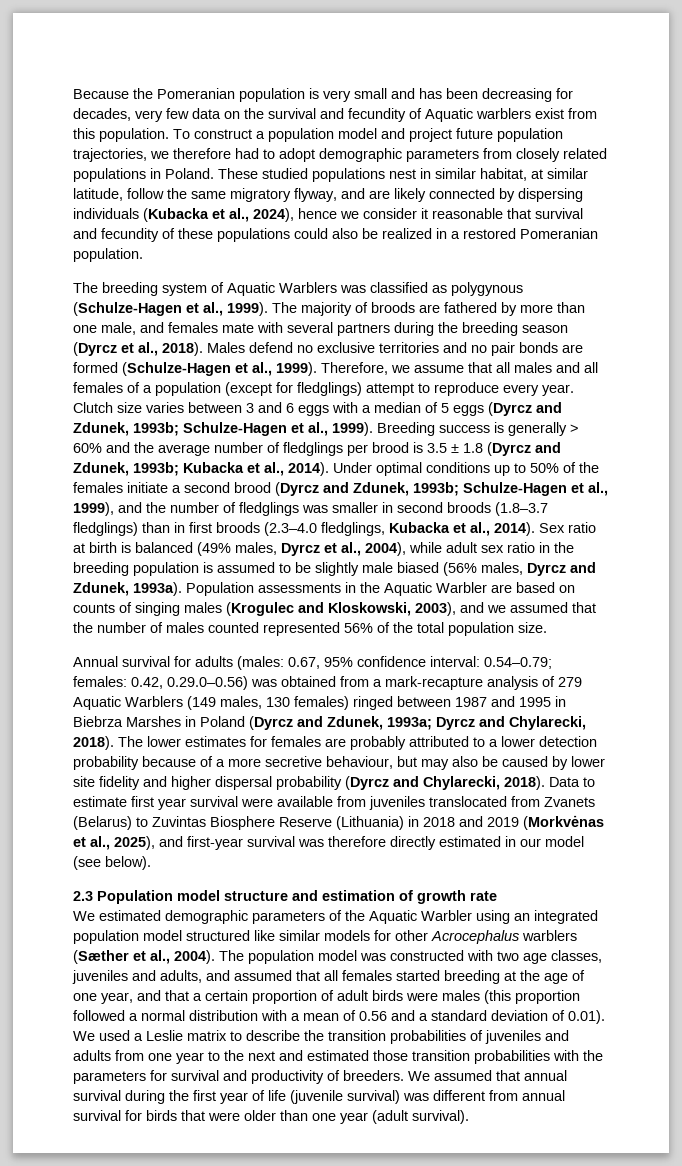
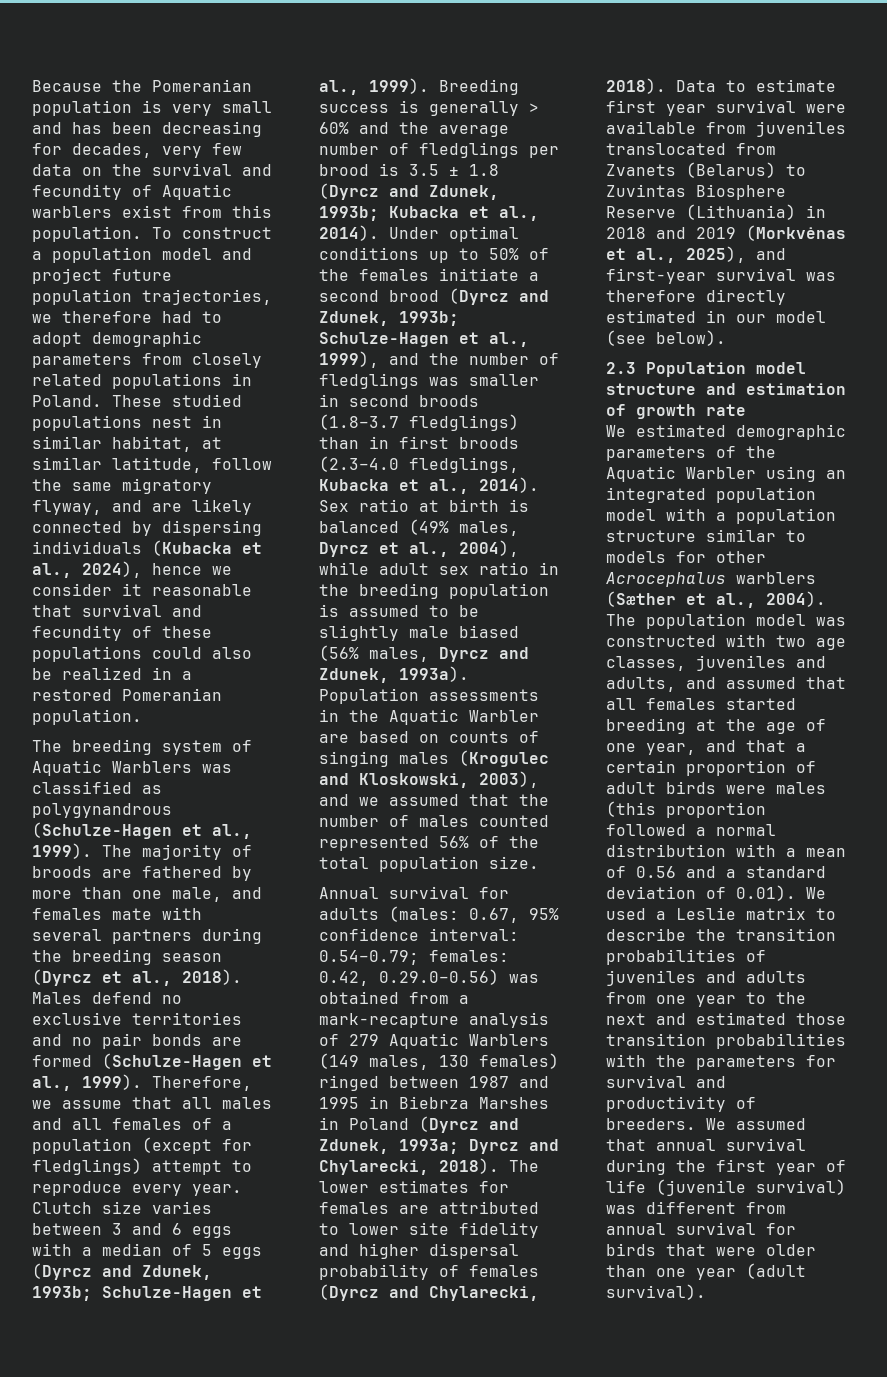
- The breeding system of Aquatic Warblers was classified as polygynous (Schulze-Hagen et al., 1999).
+ The breeding system of Aquatic Warblers was classified as polygynandrous (Schulze-Hagen et al., 1999).
- The lower estimates for females are probably attributed to a lower detection probability because of a more secretive behaviour, but may also be caused by lower site fidelity and higher dispersal probability (Dyrcz and Chylarecki, 2018).
+ The lower estimates for females are attributed to lower site fidelity and higher dispersal probability of females (Dyrcz and Chylarecki, 2018).
- We estimated demographic parameters of the Aquatic Warbler using an integrated population model structured like similar models for other Acrocephalus warblers (Sæther et al., 2004).
+ We estimated demographic parameters of the Aquatic Warbler using an integrated population model with a population structure similar to models for other Acrocephalus warblers (Sæther et al., 2004).

